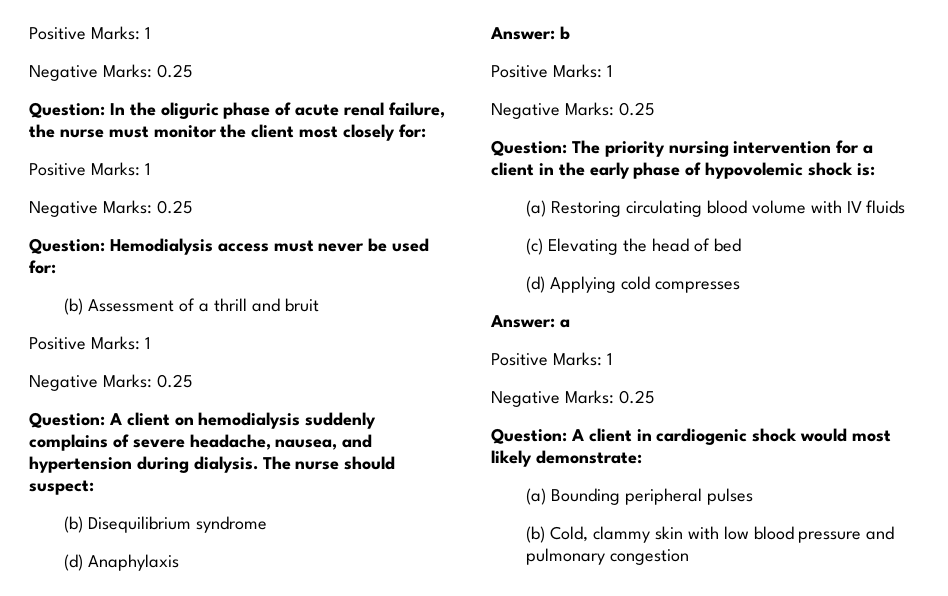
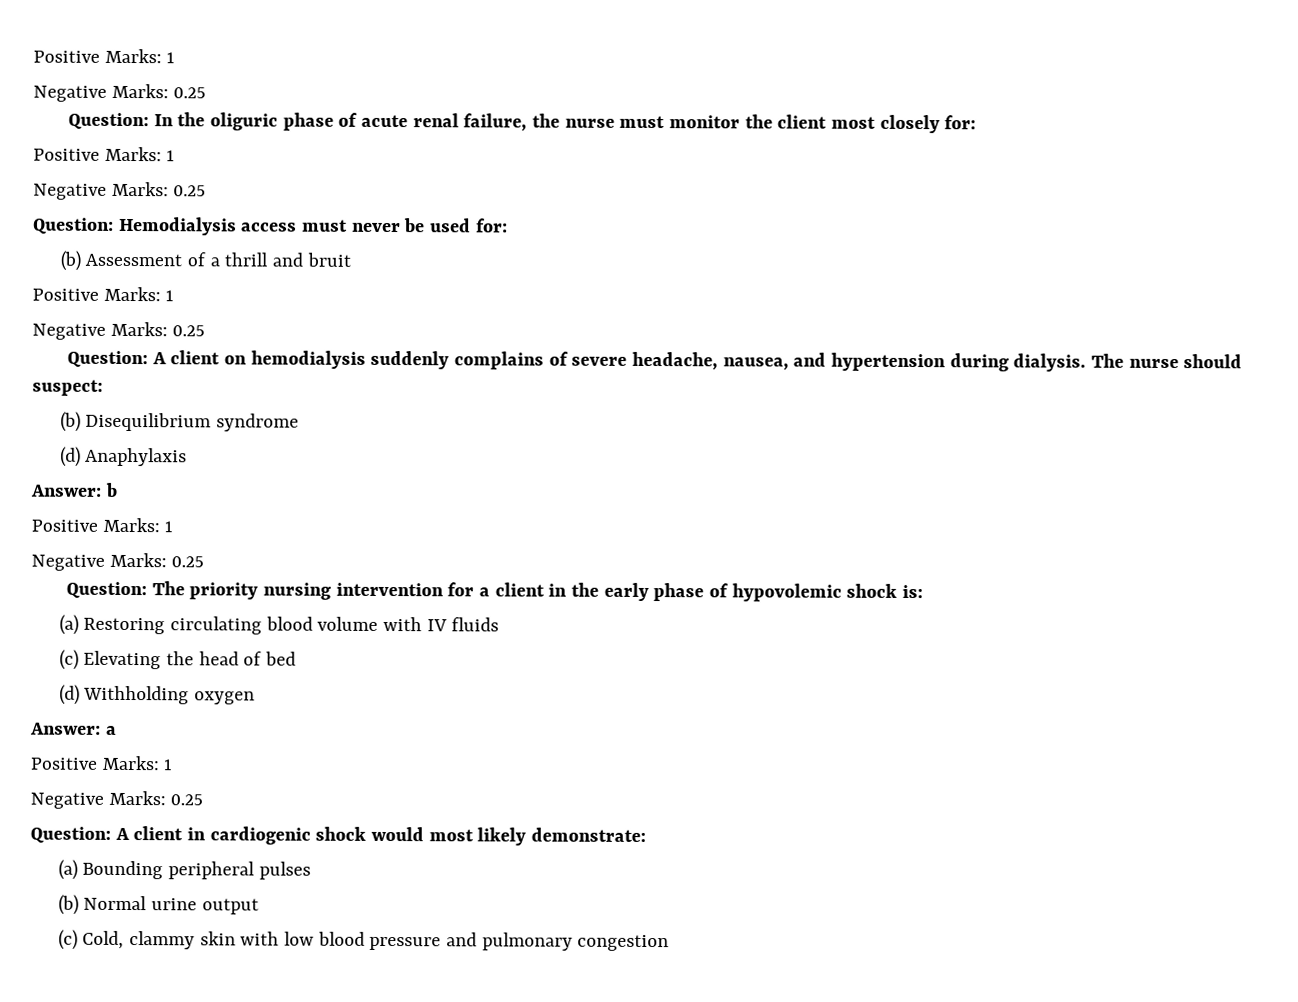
- (d) Applying cold compresses
+ (d) Withholding oxygen
- (b) Cold, clammy skin with low blood pressure and pulmonary congestion
+ (b) Normal urine output
+ (c) Cold, clammy skin with low blood pressure and pulmonary congestion

